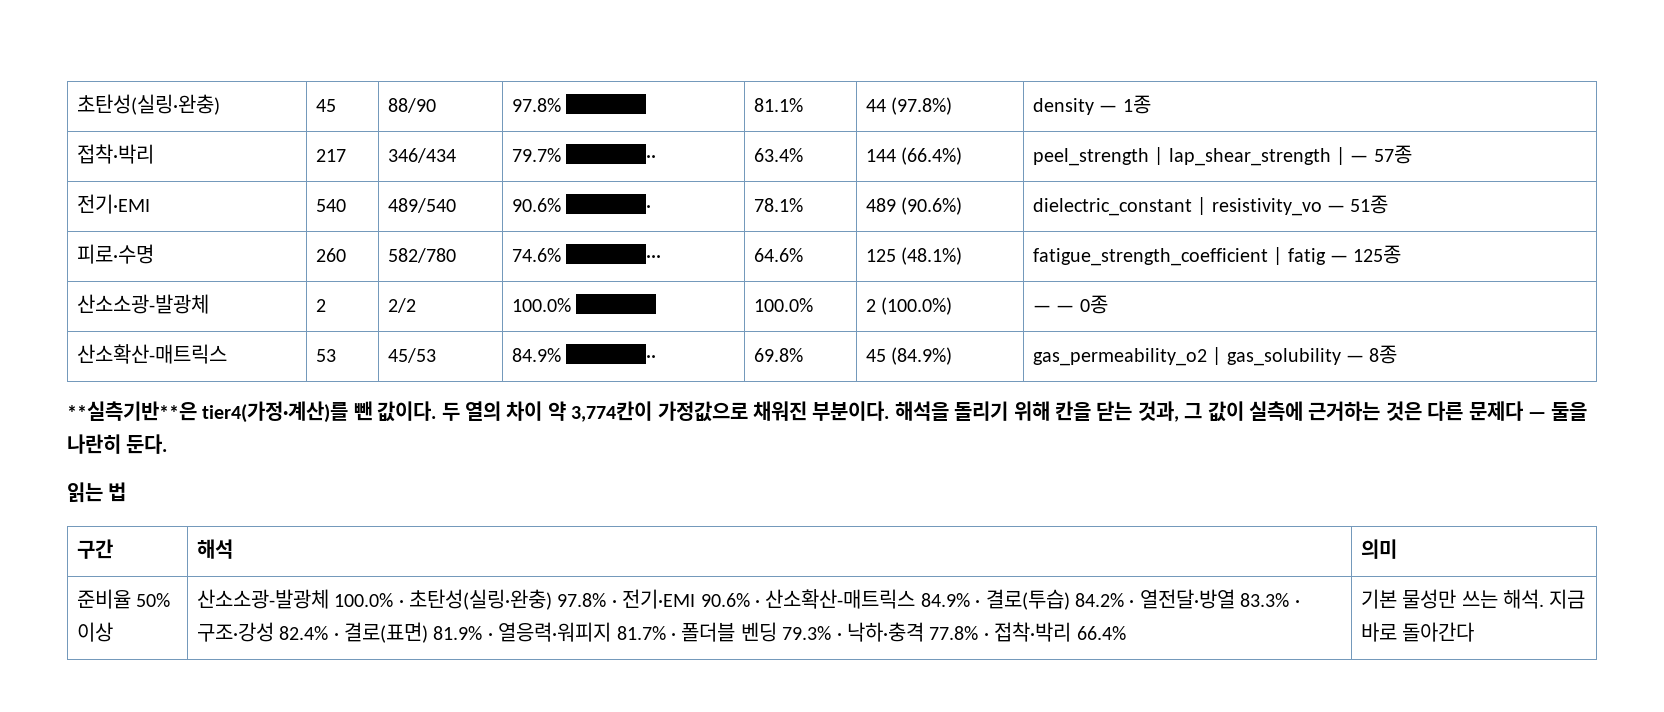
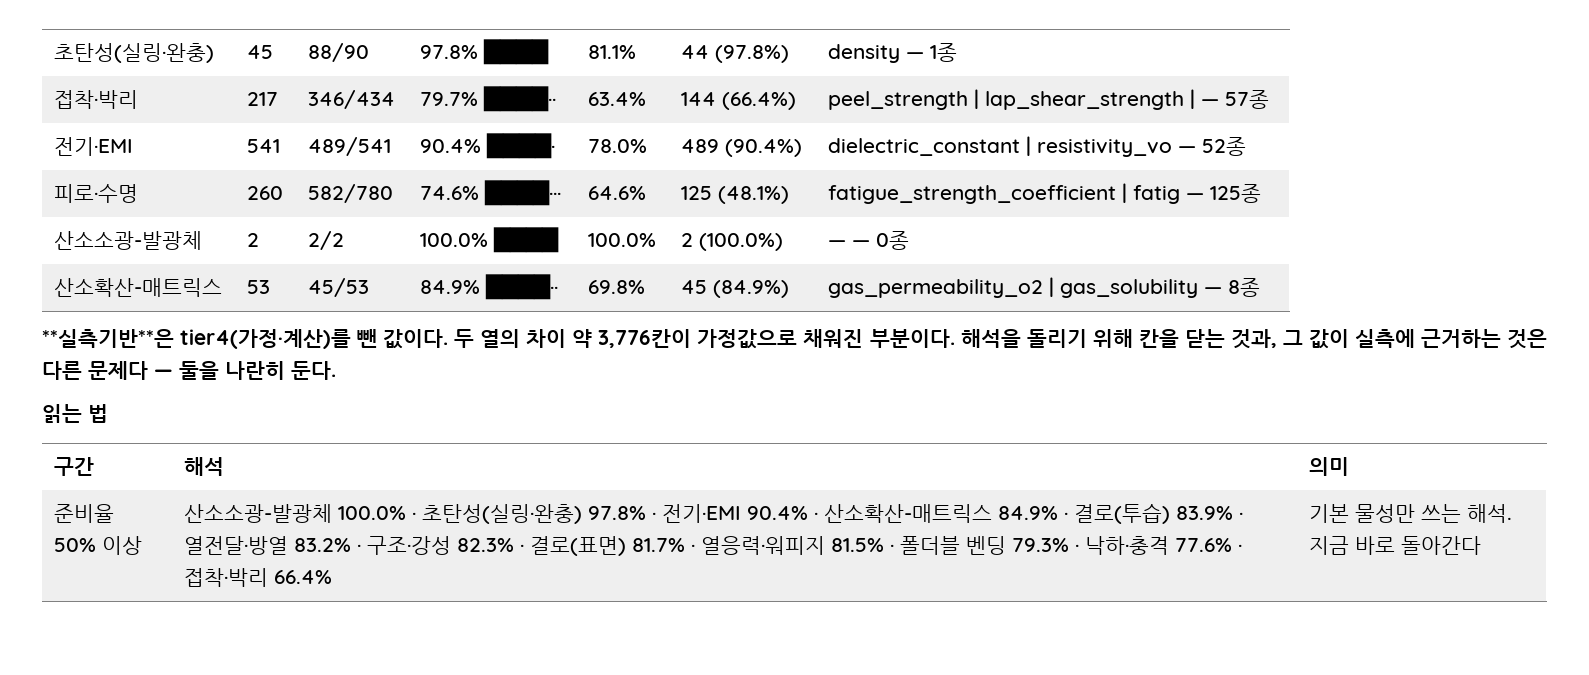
- 전기·EMI | 540 | 489/540 | 90.6% ████· | 78.1% | 489 (90.6%) | dielectric_constant | resistivity_vo — 51종
+ 전기·EMI | 541 | 489/541 | 90.4% ████· | 78.0% | 489 (90.4%) | dielectric_constant | resistivity_vo — 52종
- 두 열의 차이 약 3,774칸이 가정값으로 채워진 부분이다.
+ 두 열의 차이 약 3,776칸이 가정값으로 채워진 부분이다.
- 산소소광-발광체 100.0% · 초탄성(실링·완충) 97.8% · 전기·EMI 90.6% · 산소확산-매트릭스 84.9% · 결로(투습) 84.2% · 열전달·방열 83.3% · 구조·강성 82.4% · 결로(표면) 81.9% · 열응력·워피지 81.7% · 폴더블 벤딩 79.3% · 낙하·충격 77.8% · 접착·박리 66.4%
+ 산소소광-발광체 100.0% · 초탄성(실링·완충) 97.8% · 전기·EMI 90.4% · 산소확산-매트릭스 84.9% · 결로(투습) 83.9% · 열전달·방열 83.2% · 구조·강성 82.3% · 결로(표면) 81.7% · 열응력·워피지 81.5% · 폴더블 벤딩 79.3% · 낙하·충격 77.6% · 접착·박리 66.4%

